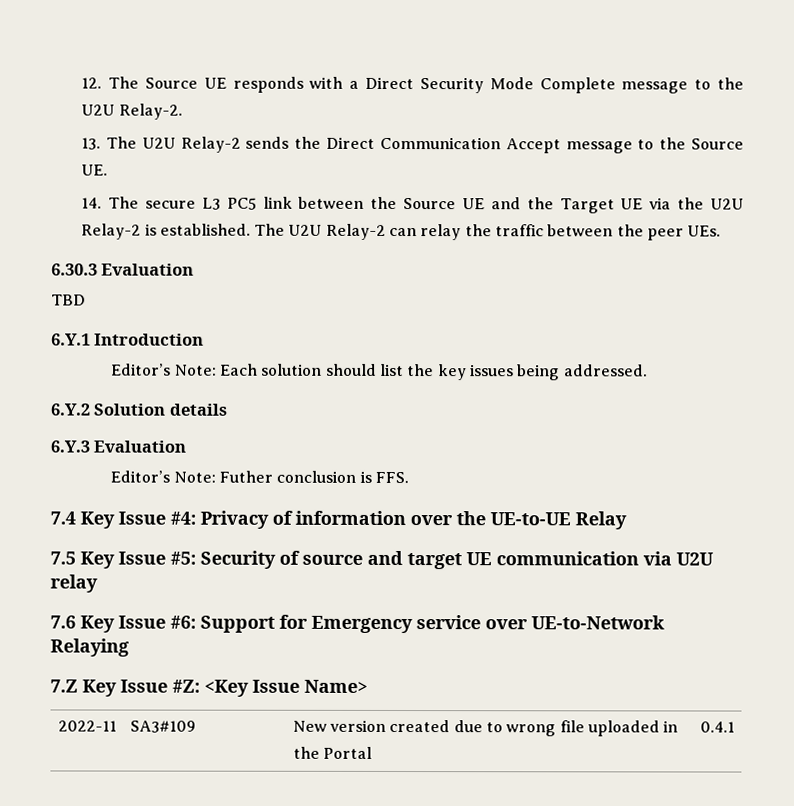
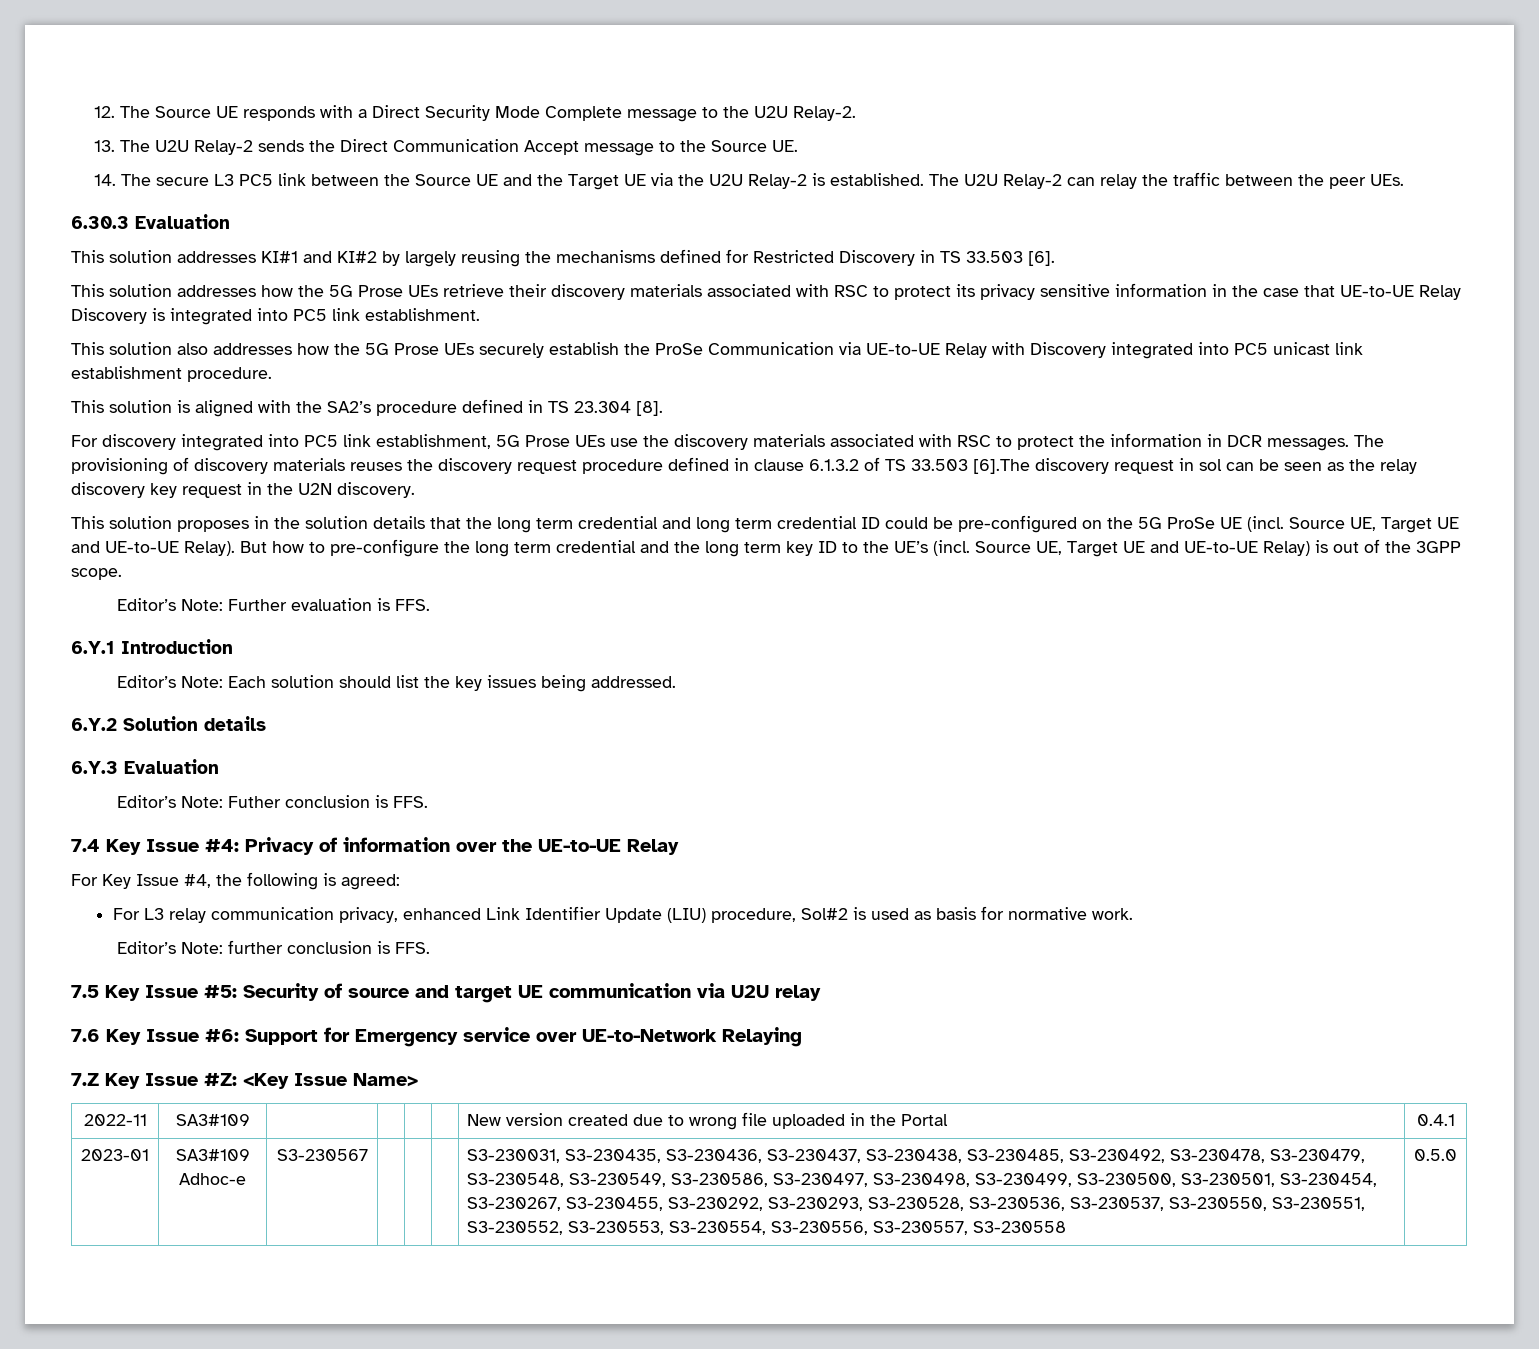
- TBD
+ This solution addresses KI#1 and KI#2 by largely reusing the mechanisms defined for Restricted Discovery in TS 33.503 [6].
+ This solution addresses how the 5G Prose UEs retrieve their discovery materials associated with RSC to protect its privacy sensitive information in the case that UE-to-UE Relay Discovery is integrated into PC5 link establishment.
+ This solution also addresses how the 5G Prose UEs securely establish the ProSe Communication via UE-to-UE Relay with Discovery integrated into PC5 unicast link establishment procedure.
+ This solution is aligned with the SA2’s procedure defined in TS 23.304 [8].
+ For discovery integrated into PC5 link establishment, 5G Prose UEs use the discovery materials associated with RSC to protect the information in DCR messages. The provisioning of discovery materials reuses the discovery request procedure defined in clause 6.1.3.2 of TS 33.503 [6].The discovery request in sol can be seen as the relay discovery key request in the U2N discovery.
+ This solution proposes in the solution details that the long term credential and long term credential ID could be pre-configured on the 5G ProSe UE (incl. Source UE, Target UE and UE-to-UE Relay). But how to pre-configure the long term credential and the long term key ID to the UE’s (incl. Source UE, Target UE and UE-to-UE Relay) is out of the 3GPP scope.
+ Editor’s Note: Further evaluation is FFS.
+ For Key Issue #4, the following is agreed:
+ For L3 relay communication privacy, enhanced Link Identifier Update (LIU) procedure, Sol#2 is used as basis for normative work.
+ Editor’s Note: further conclusion is FFS.
+ 2023-01 | SA3#109 Adhoc-e | S3-230567 | | | | S3-230031, S3-230435, S3-230436, S3-230437, S3-230438, S3-230485, S3-230492, S3-230478, S3-230479, S3-230548, S3-230549, S3-230586, S3-230497, S3-230498, S3-230499, S3-230500, S3-230501, S3-230454, S3-230267, S3-230455, S3-230292, S3-230293, S3-230528, S3-230536, S3-230537, S3-230550, S3-230551, S3-230552, S3-230553, S3-230554, S3-230556, S3-230557, S3-230558 | 0.5.0

